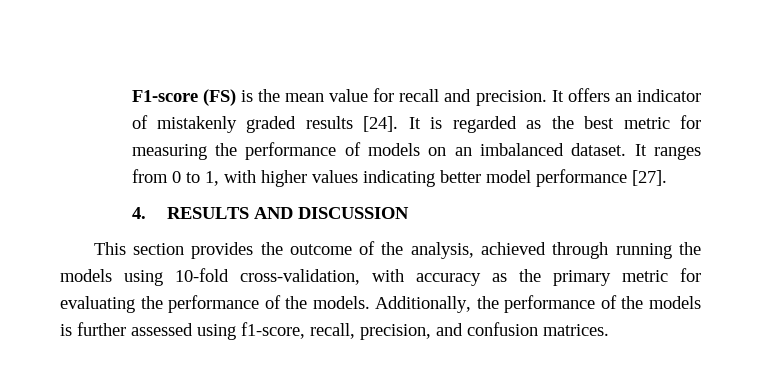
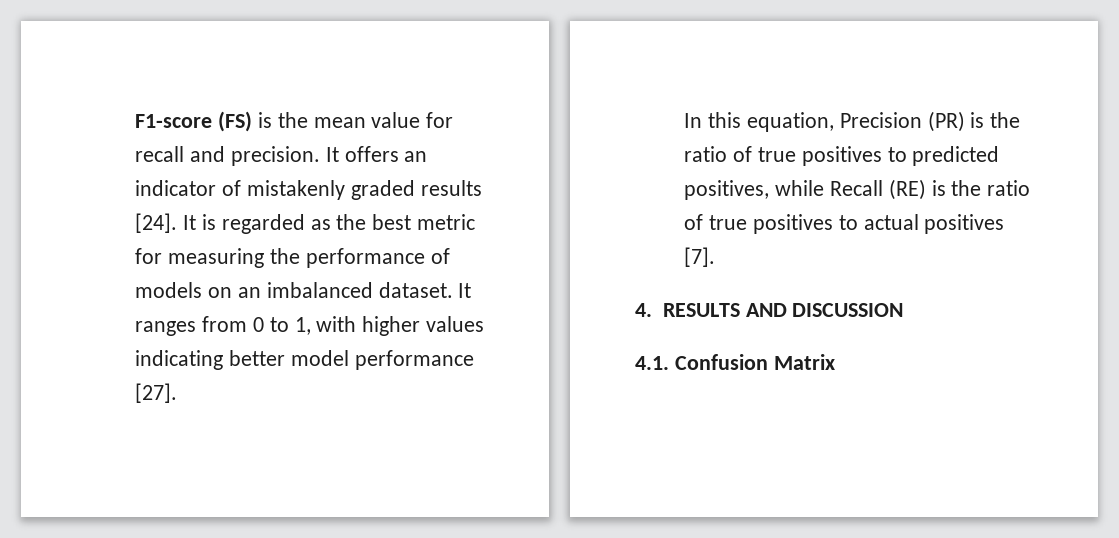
+ In this equation, Precision (PR) is the ratio of true positives to predicted positives, while Recall (RE) is the ratio of true positives to actual positives [7].
  4. RESULTS AND DISCUSSION
- This section provides the outcome of the analysis, achieved through running the models using 10-fold cross-validation, with accuracy as the primary metric for evaluating the performance of the models. Additionally, the performance of the models is further assessed using f1-score, recall, precision, and confusion matrices.
+ 4.1. Confusion Matrix

